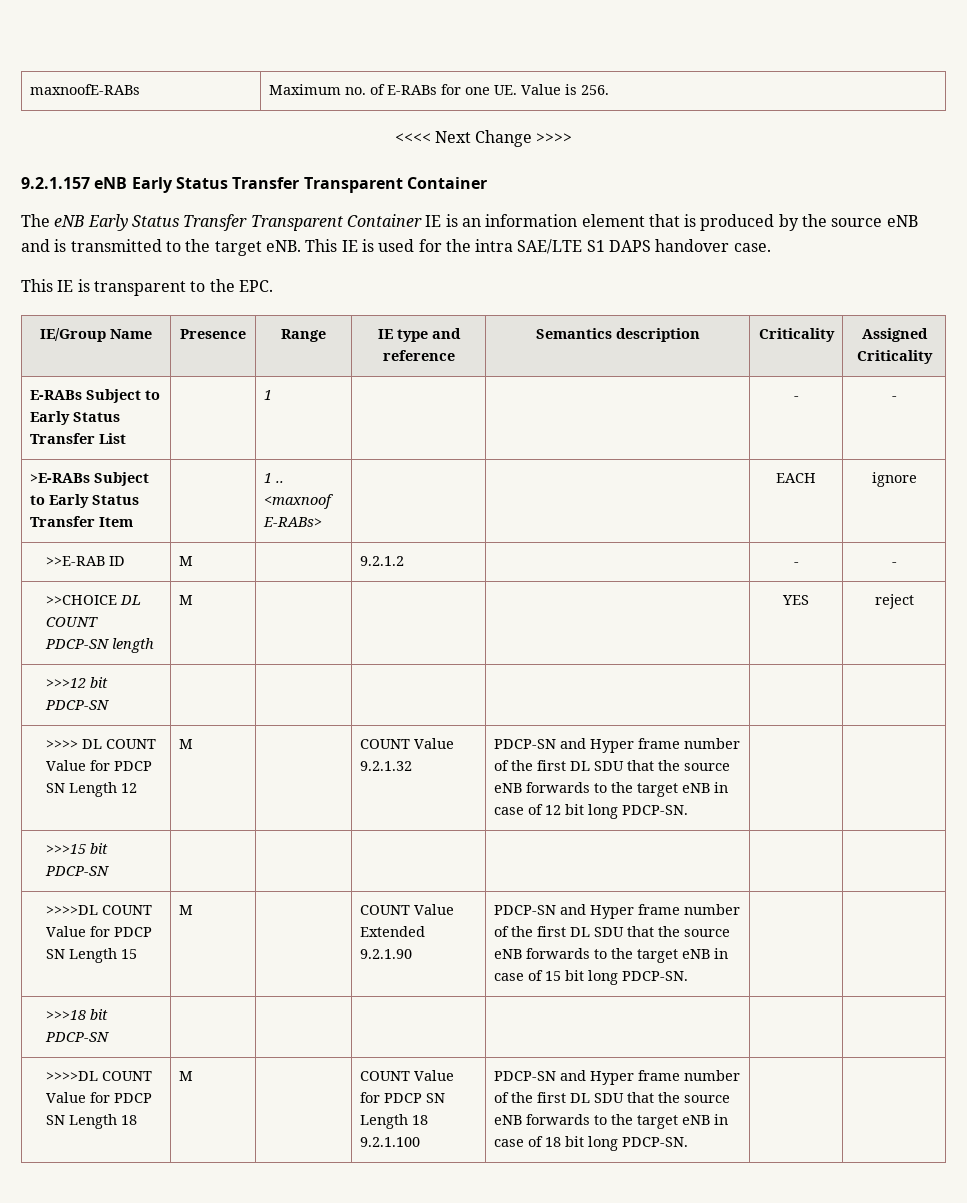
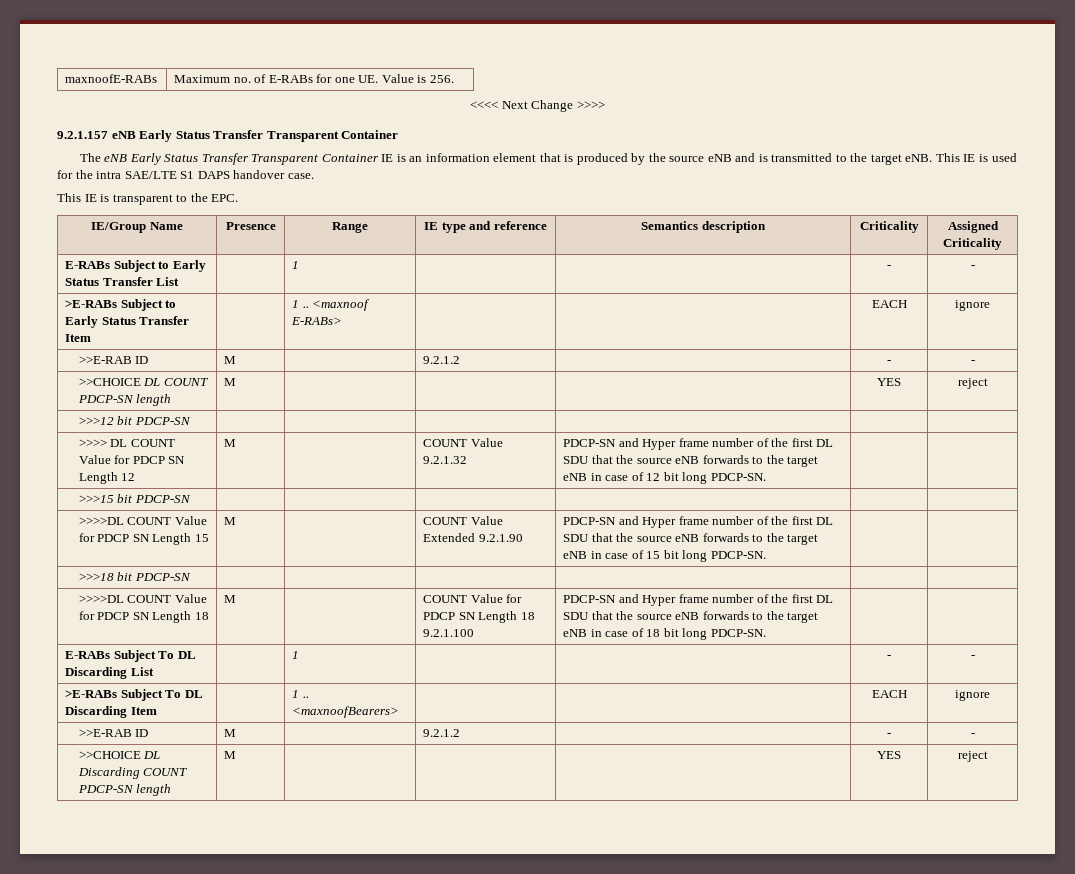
+ E-RABs Subject To DL Discarding List | | 1 | | | - | -
+ >E-RABs Subject To DL Discarding Item | | 1 .. <maxnoofBearers> | | | EACH | ignore
+ >>E-RAB ID | M | | 9.2.1.2 | | - | -
+ >>CHOICE DL Discarding COUNT PDCP-SN length | M | | | | YES | reject

